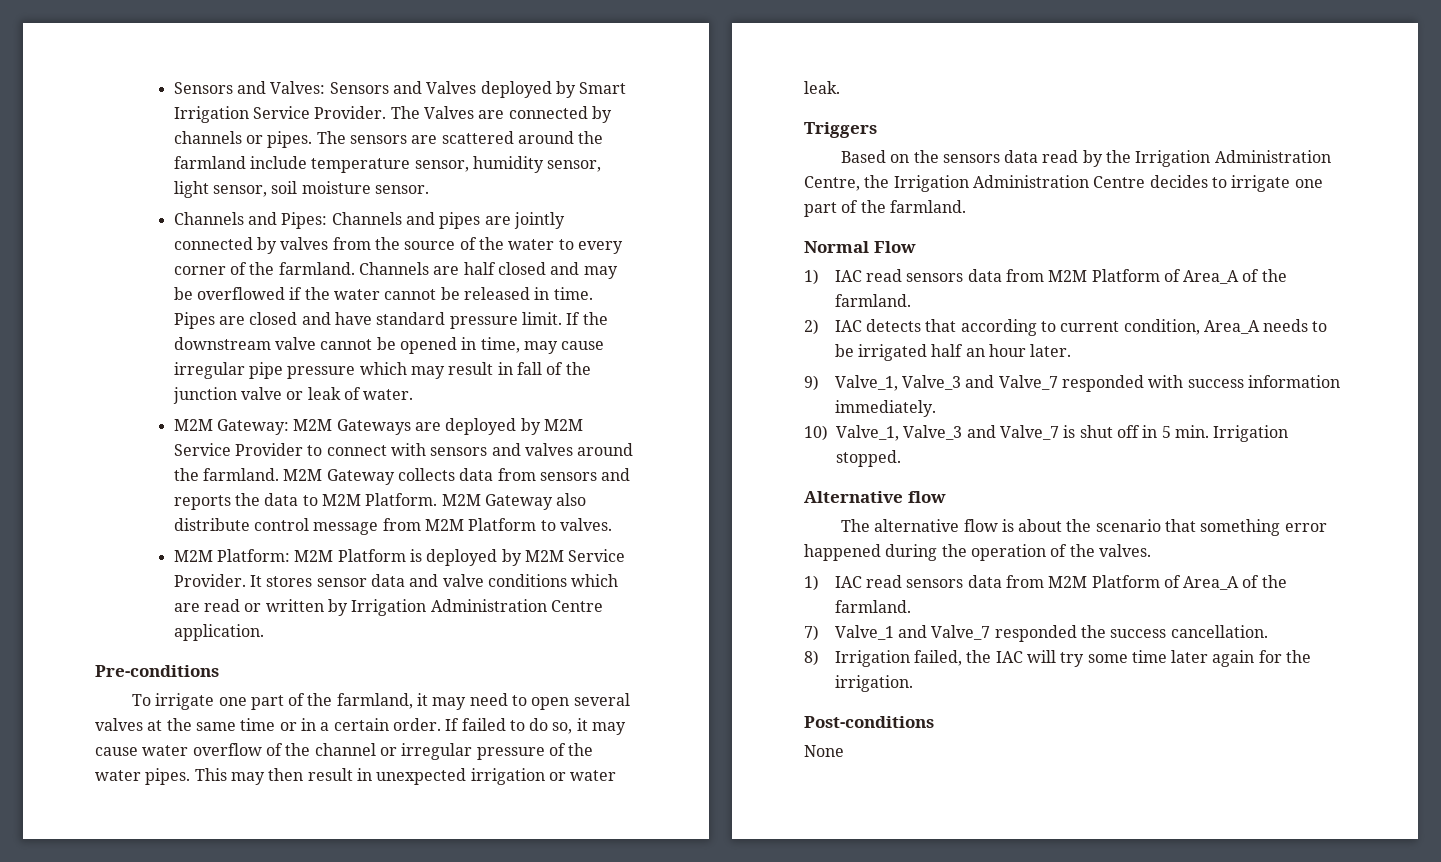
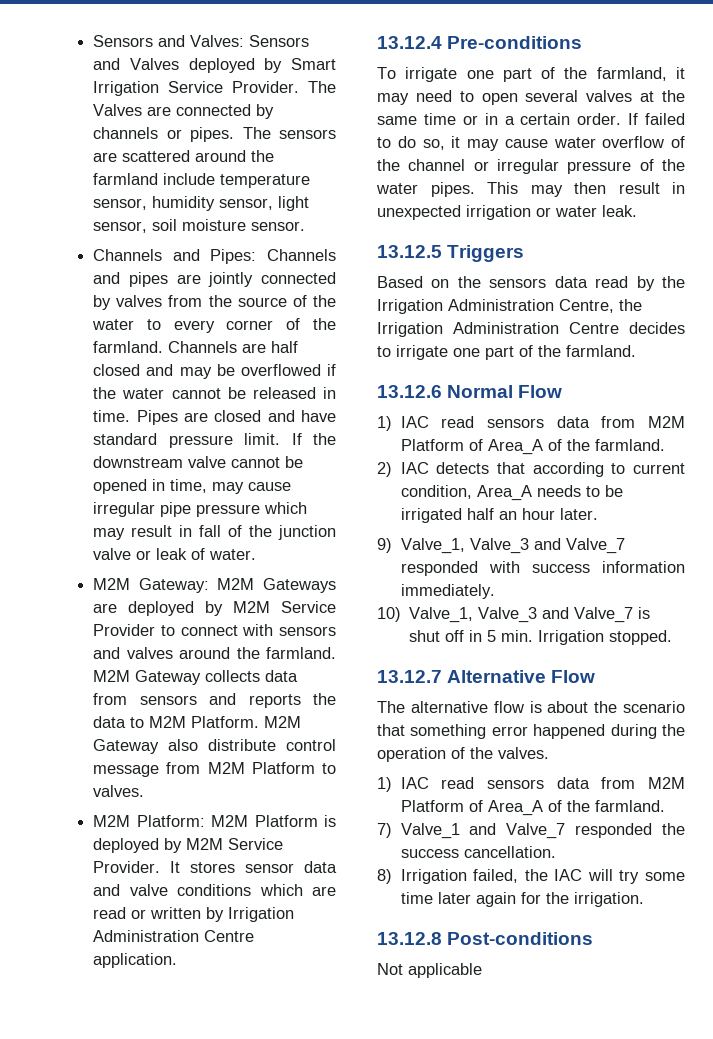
- Pre-conditions
+ 13.12.4 Pre-conditions
- Triggers
+ 13.12.5 Triggers
- Normal Flow
+ 13.12.6 Normal Flow
- Alternative flow
+ 13.12.7 Alternative Flow
- Post-conditions
+ 13.12.8 Post-conditions
- None
+ Not applicable

